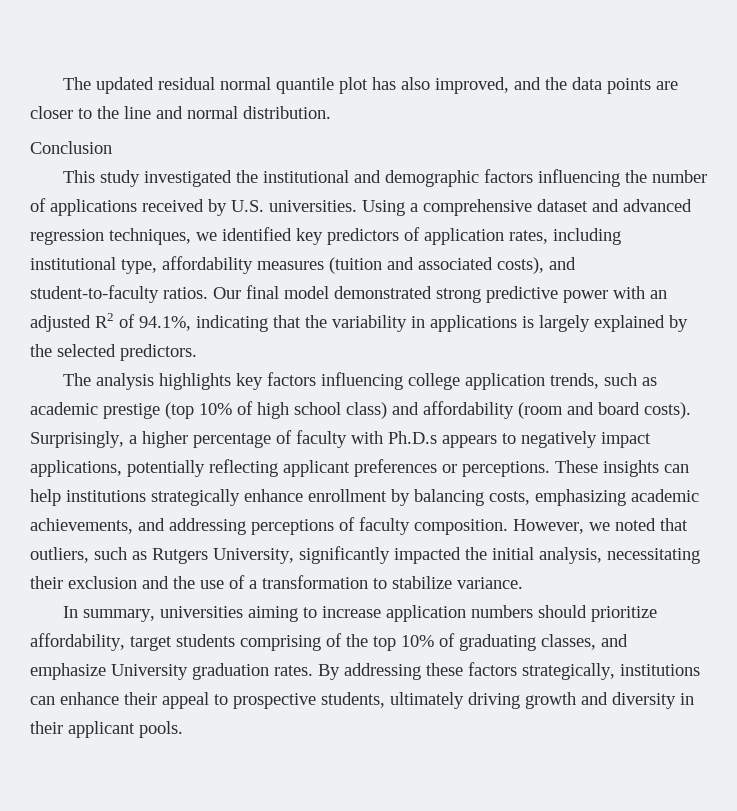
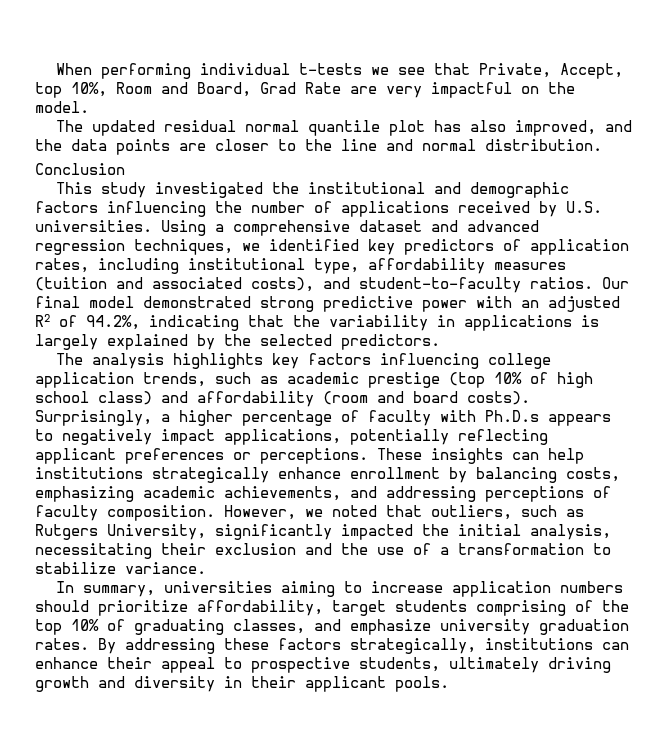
+ When performing individual t-tests we see that Private, Accept, top 10%, Room and Board, Grad Rate are very impactful on the model.
- Our final model demonstrated strong predictive power with an adjusted R2 of 94.1%, indicating that the variability in applications is largely explained by the selected predictors.
+ Our final model demonstrated strong predictive power with an adjusted R2 of 94.2%, indicating that the variability in applications is largely explained by the selected predictors.
- In summary, universities aiming to increase application numbers should prioritize affordability, target students comprising of the top 10% of graduating classes, and emphasize University graduation rates.
+ In summary, universities aiming to increase application numbers should prioritize affordability, target students comprising of the top 10% of graduating classes, and emphasize university graduation rates.

